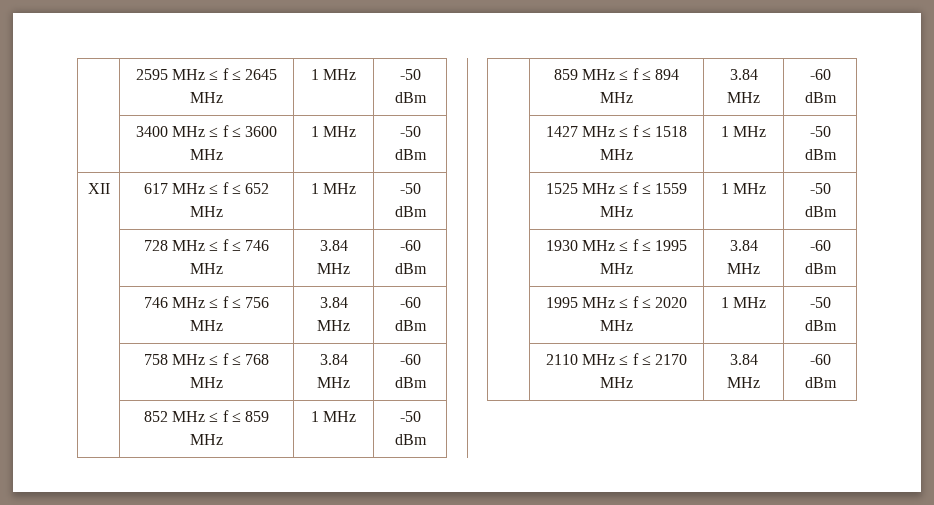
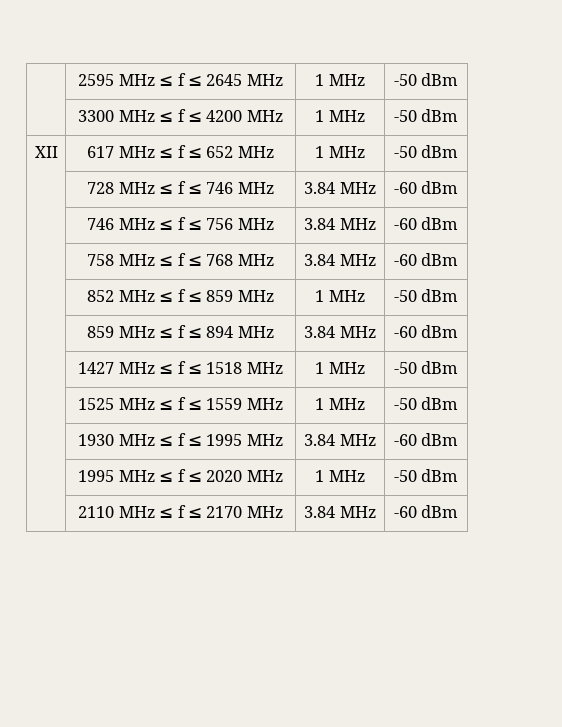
- | 3400 MHz ≤ f ≤ 3600 MHz | 1 MHz | -50 dBm
+ | 3300 MHz ≤ f ≤ 4200 MHz | 1 MHz | -50 dBm

